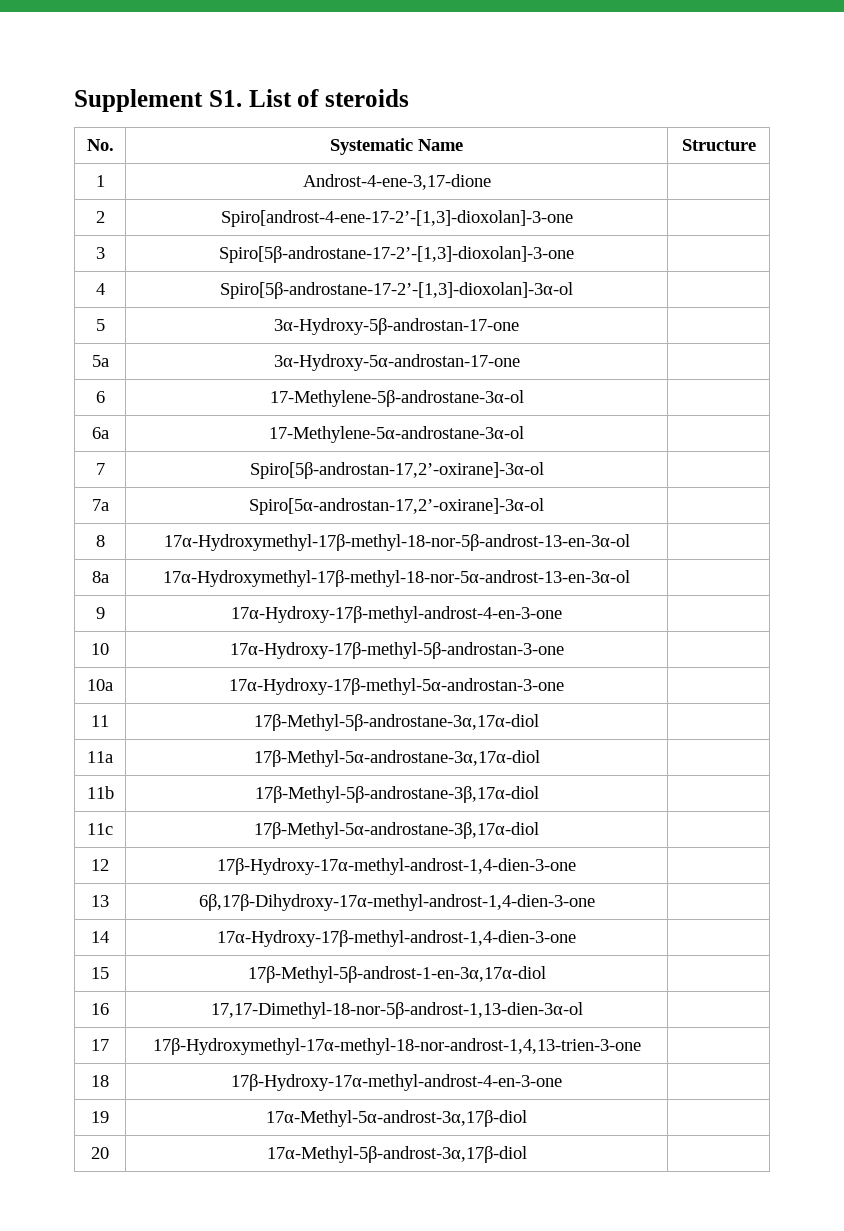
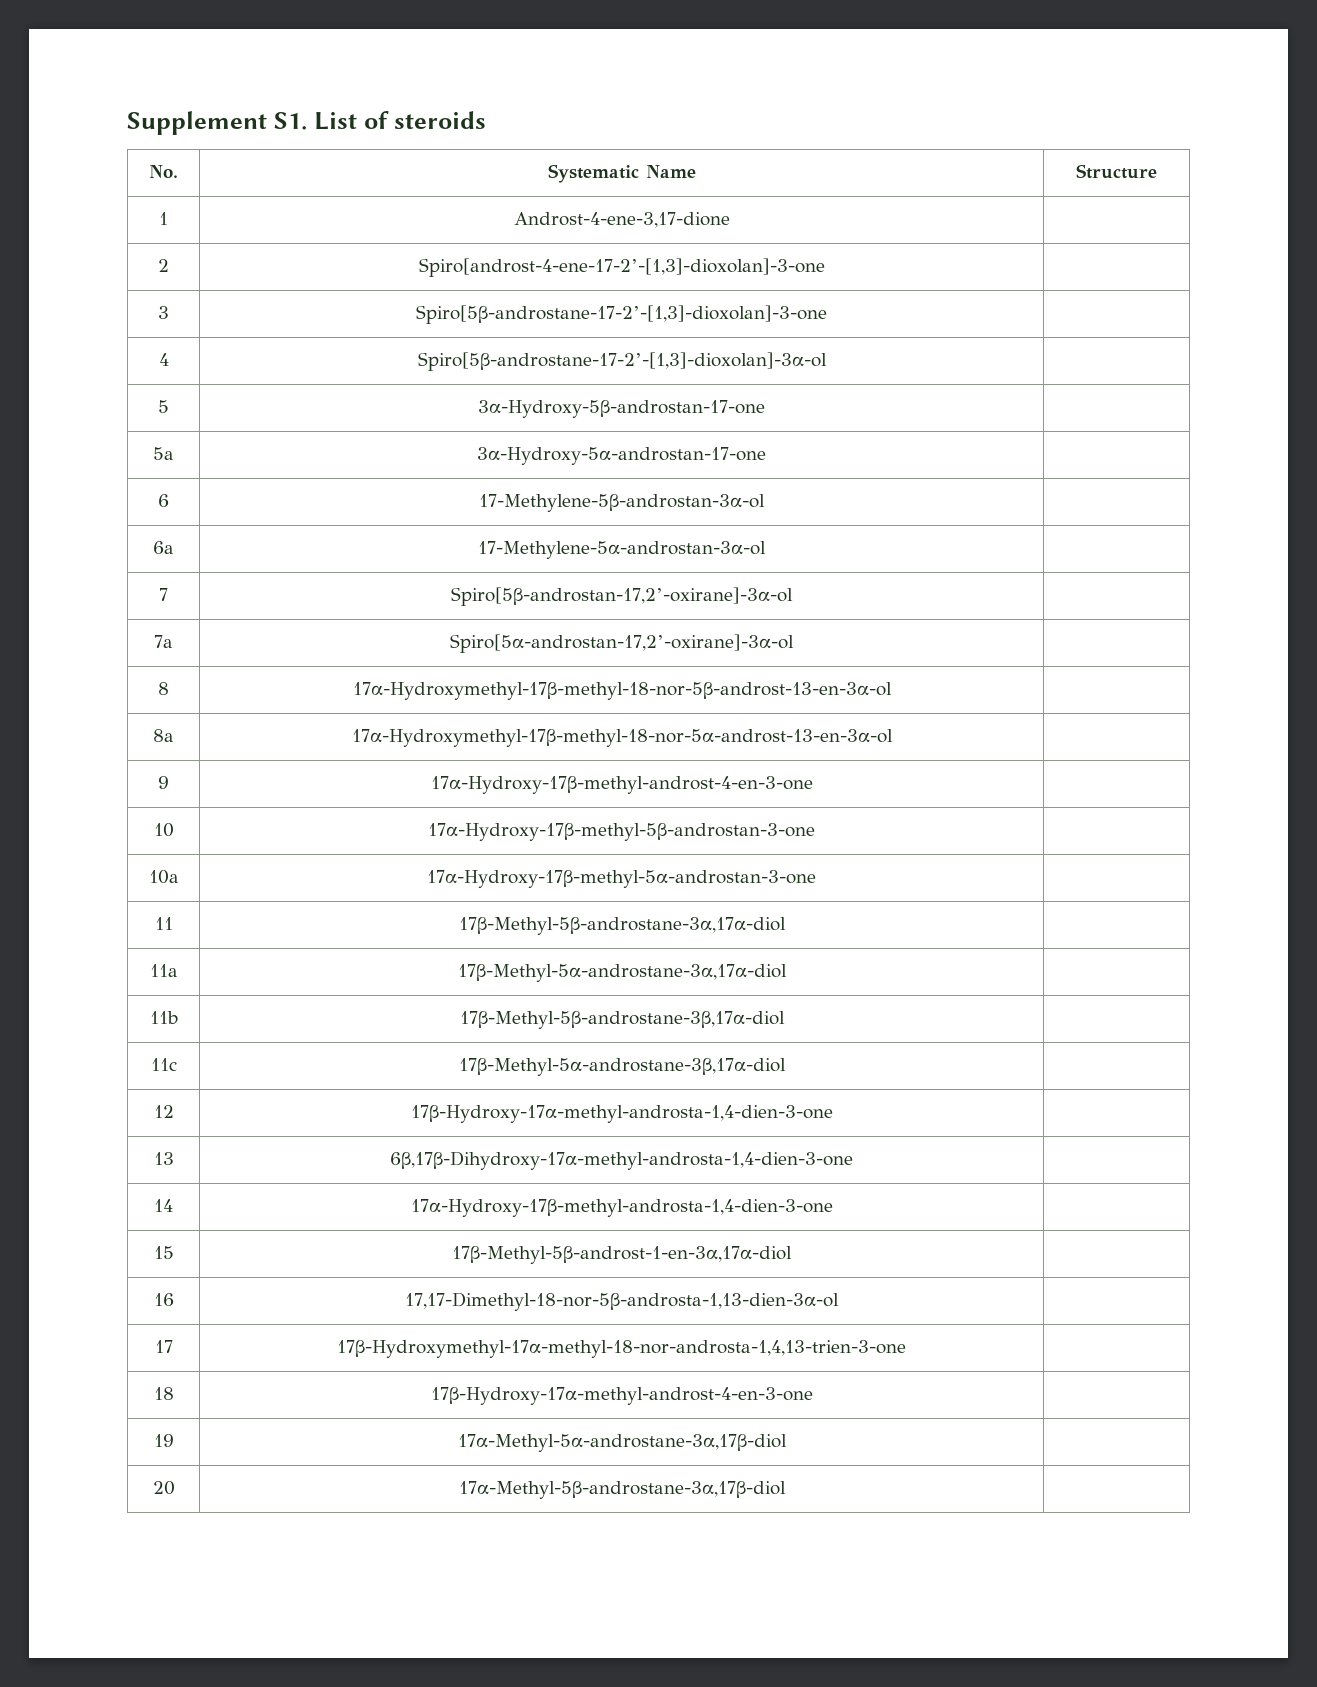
- 6 | 17-Methylene-5β-androstane-3α-ol |
+ 6 | 17-Methylene-5β-androstan-3α-ol |
- 6a | 17-Methylene-5α-androstane-3α-ol |
+ 6a | 17-Methylene-5α-androstan-3α-ol |
- 12 | 17β-Hydroxy-17α-methyl-androst-1,4-dien-3-one |
+ 12 | 17β-Hydroxy-17α-methyl-androsta-1,4-dien-3-one |
- 13 | 6β,17β-Dihydroxy-17α-methyl-androst-1,4-dien-3-one |
+ 13 | 6β,17β-Dihydroxy-17α-methyl-androsta-1,4-dien-3-one |
- 14 | 17α-Hydroxy-17β-methyl-androst-1,4-dien-3-one |
+ 14 | 17α-Hydroxy-17β-methyl-androsta-1,4-dien-3-one |
- 16 | 17,17-Dimethyl-18-nor-5β-androst-1,13-dien-3α-ol |
+ 16 | 17,17-Dimethyl-18-nor-5β-androsta-1,13-dien-3α-ol |
- 17 | 17β-Hydroxymethyl-17α-methyl-18-nor-androst-1,4,13-trien-3-one |
+ 17 | 17β-Hydroxymethyl-17α-methyl-18-nor-androsta-1,4,13-trien-3-one |
- 19 | 17α-Methyl-5α-androst-3α,17β-diol |
+ 19 | 17α-Methyl-5α-androstane-3α,17β-diol |
- 20 | 17α-Methyl-5β-androst-3α,17β-diol |
+ 20 | 17α-Methyl-5β-androstane-3α,17β-diol |

